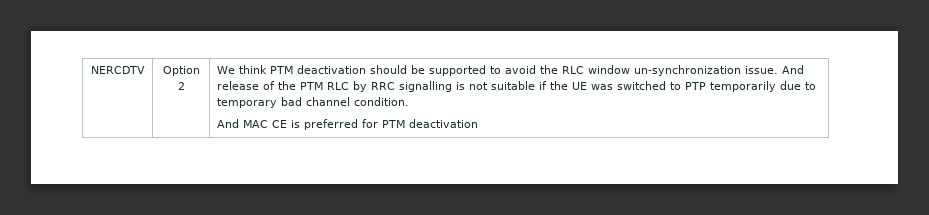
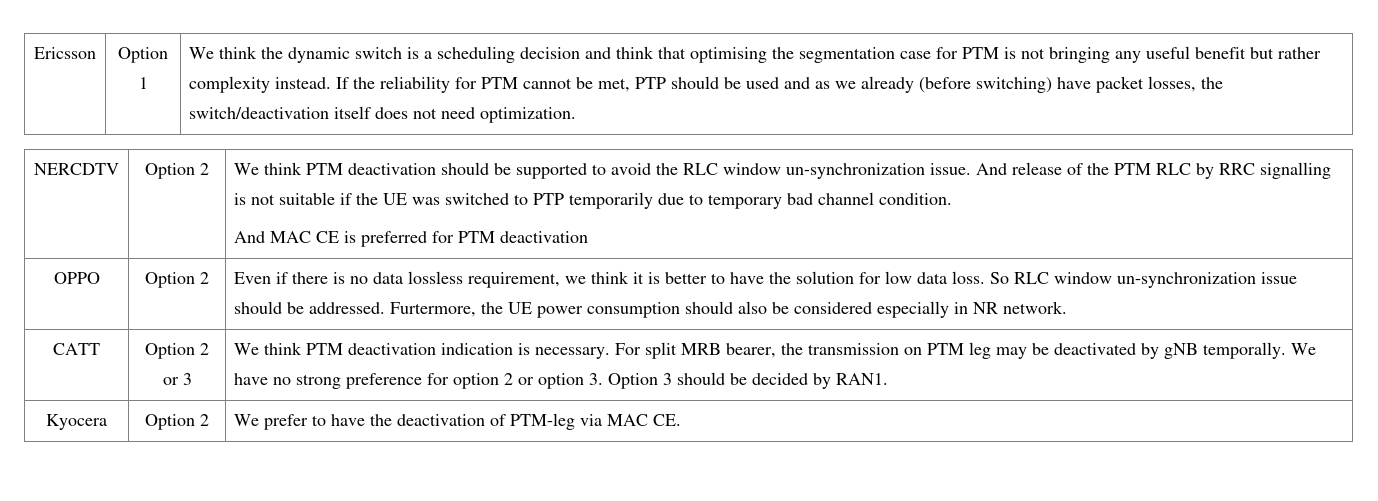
+ Ericsson | Option 1 | We think the dynamic switch is a scheduling decision and think that optimising the segmentation case for PTM is not bringing any useful benefit but rather complexity instead. If the reliability for PTM cannot be met, PTP should be used and as we already (before switching) have packet losses, the switch/deactivation itself does not need optimization.
+ OPPO | Option 2 | Even if there is no data lossless requirement, we think it is better to have the solution for low data loss. So RLC window un-synchronization issue should be addressed. Furtermore, the UE power consumption should also be considered especially in NR network.
+ CATT | Option 2 or 3 | We think PTM deactivation indication is necessary. For split MRB bearer, the transmission on PTM leg may be deactivated by gNB temporally. We have no strong preference for option 2 or option 3. Option 3 should be decided by RAN1.
+ Kyocera | Option 2 | We prefer to have the deactivation of PTM-leg via MAC CE.

